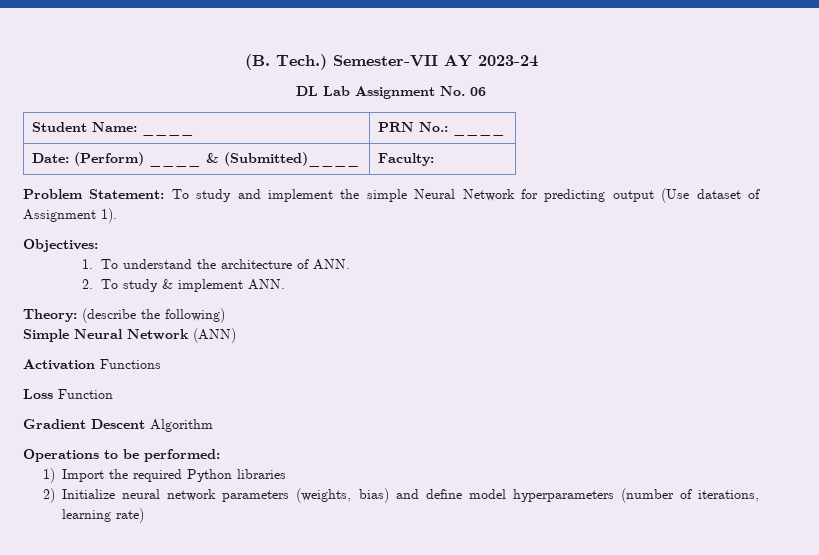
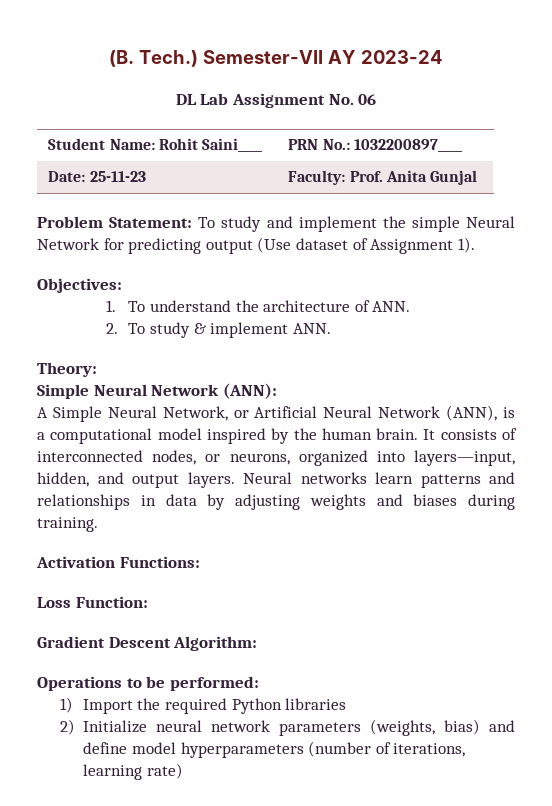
- Student Name: ____ | PRN No.: ____
+ Student Name: Rohit Saini____ | PRN No.: 1032200897____
- Date: (Perform) ____ & (Submitted)____ | Faculty:
+ Date: 25-11-23 | Faculty: Prof. Anita Gunjal
- Theory: (describe the following)
+ Theory:
- Simple Neural Network (ANN)
+ Simple Neural Network (ANN):
+ A Simple Neural Network, or Artificial Neural Network (ANN), is a computational model inspired by the human brain. It consists of interconnected nodes, or neurons, organized into layers—input, hidden, and output layers. Neural networks learn patterns and relationships in data by adjusting weights and biases during training.
- Activation Functions
+ Activation Functions:
- Loss Function
+ Loss Function:
- Gradient Descent Algorithm
+ Gradient Descent Algorithm:

